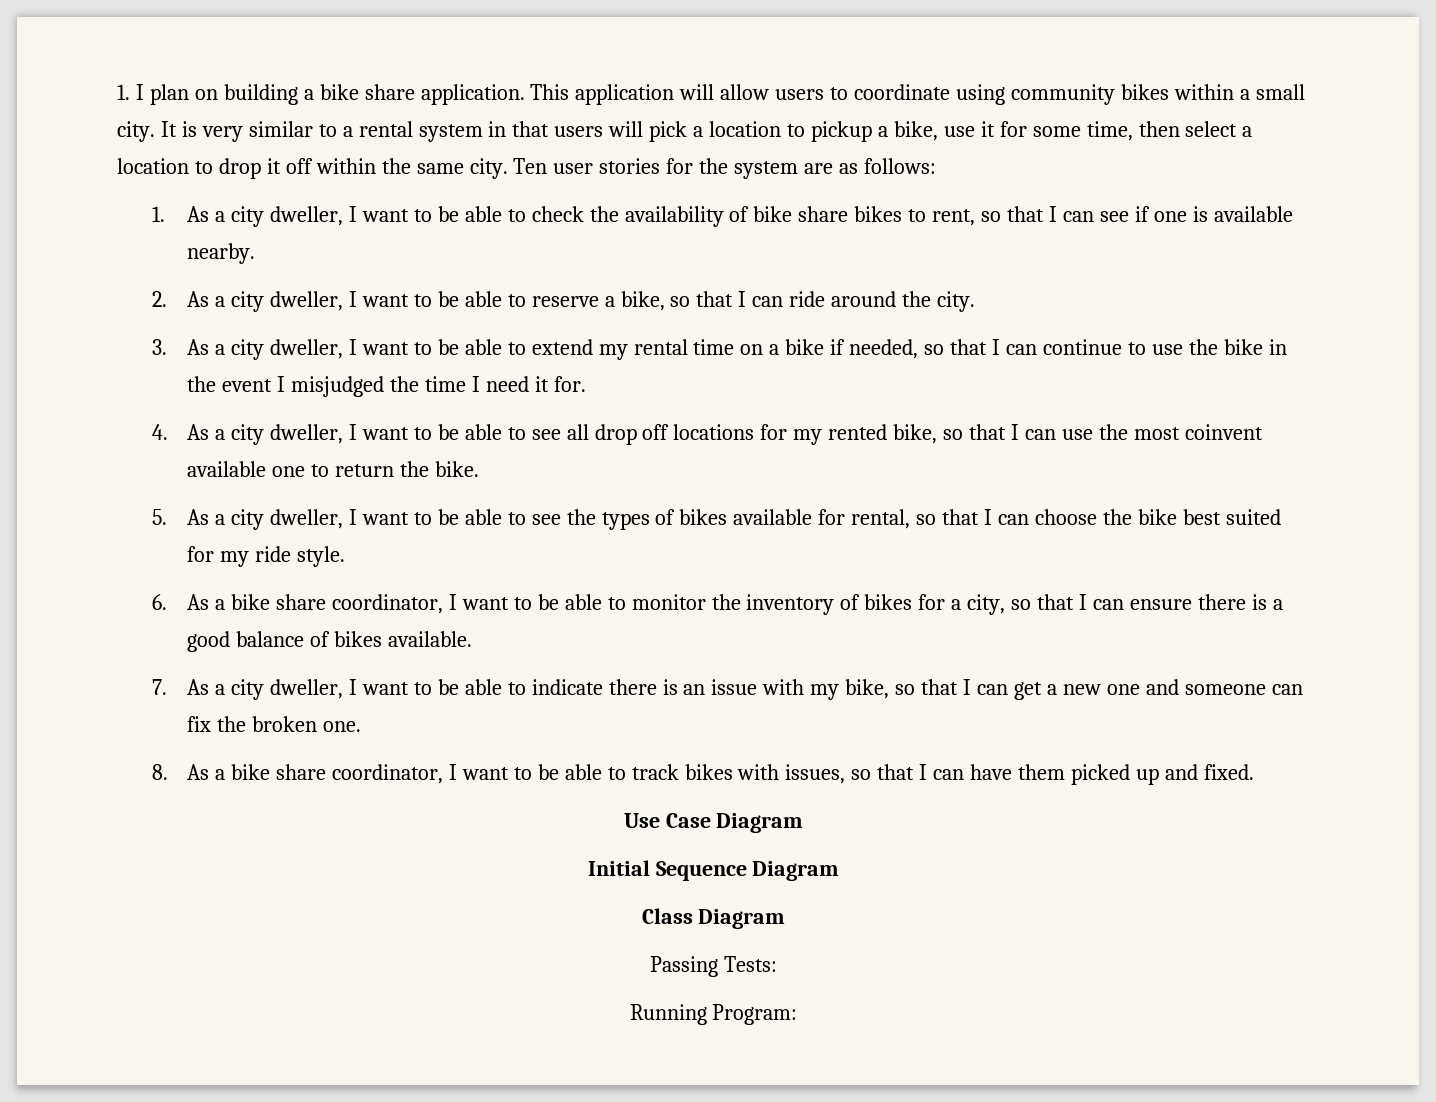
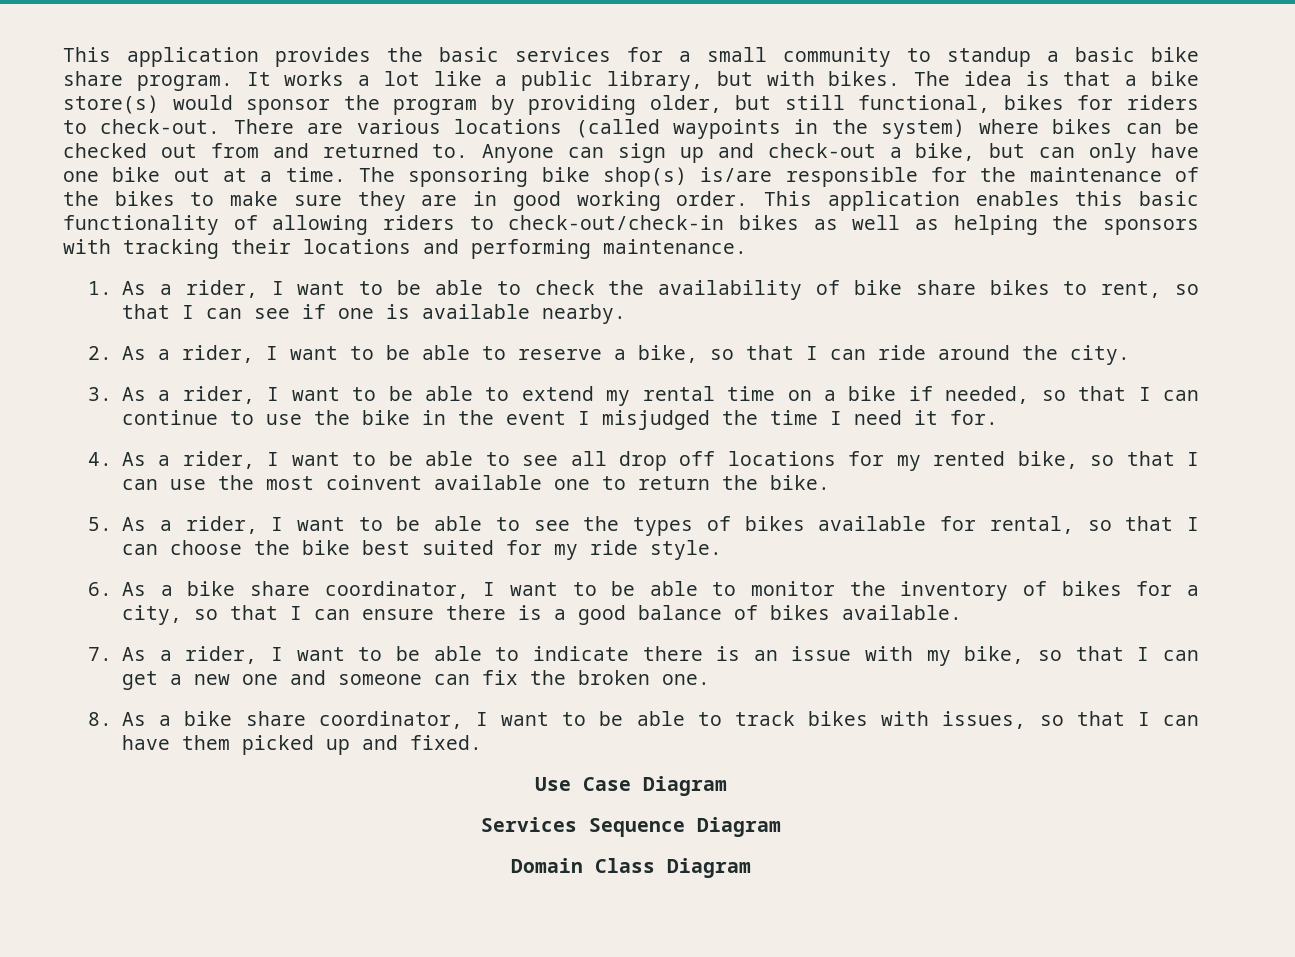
- 1. I plan on building a bike share application. This application will allow users to coordinate using community bikes within a small city. It is very similar to a rental system in that users will pick a location to pickup a bike, use it for some time, then select a location to drop it off within the same city. Ten user stories for the system are as follows:
+ This application provides the basic services for a small community to standup a basic bike share program. It works a lot like a public library, but with bikes. The idea is that a bike store(s) would sponsor the program by providing older, but still functional, bikes for riders to check-out. There are various locations (called waypoints in the system) where bikes can be checked out from and returned to. Anyone can sign up and check-out a bike, but can only have one bike out at a time. The sponsoring bike shop(s) is/are responsible for the maintenance of the bikes to make sure they are in good working order. This application enables this basic functionality of allowing riders to check-out/check-in bikes as well as helping the sponsors with tracking their locations and performing maintenance.
- 1. As a city dweller, I want to be able to check the availability of bike share bikes to rent, so that I can see if one is available nearby.
+ 1. As a rider, I want to be able to check the availability of bike share bikes to rent, so that I can see if one is available nearby.
- 2. As a city dweller, I want to be able to reserve a bike, so that I can ride around the city.
+ 2. As a rider, I want to be able to reserve a bike, so that I can ride around the city.
- 3. As a city dweller, I want to be able to extend my rental time on a bike if needed, so that I can continue to use the bike in the event I misjudged the time I need it for.
+ 3. As a rider, I want to be able to extend my rental time on a bike if needed, so that I can continue to use the bike in the event I misjudged the time I need it for.
- 4. As a city dweller, I want to be able to see all drop off locations for my rented bike, so that I can use the most coinvent available one to return the bike.
+ 4. As a rider, I want to be able to see all drop off locations for my rented bike, so that I can use the most coinvent available one to return the bike.
- 5. As a city dweller, I want to be able to see the types of bikes available for rental, so that I can choose the bike best suited for my ride style.
+ 5. As a rider, I want to be able to see the types of bikes available for rental, so that I can choose the bike best suited for my ride style.
- 7. As a city dweller, I want to be able to indicate there is an issue with my bike, so that I can get a new one and someone can fix the broken one.
+ 7. As a rider, I want to be able to indicate there is an issue with my bike, so that I can get a new one and someone can fix the broken one.
- Initial Sequence Diagram
+ Services Sequence Diagram
- Class Diagram
+ Domain Class Diagram
- Passing Tests:
- Running Program:

